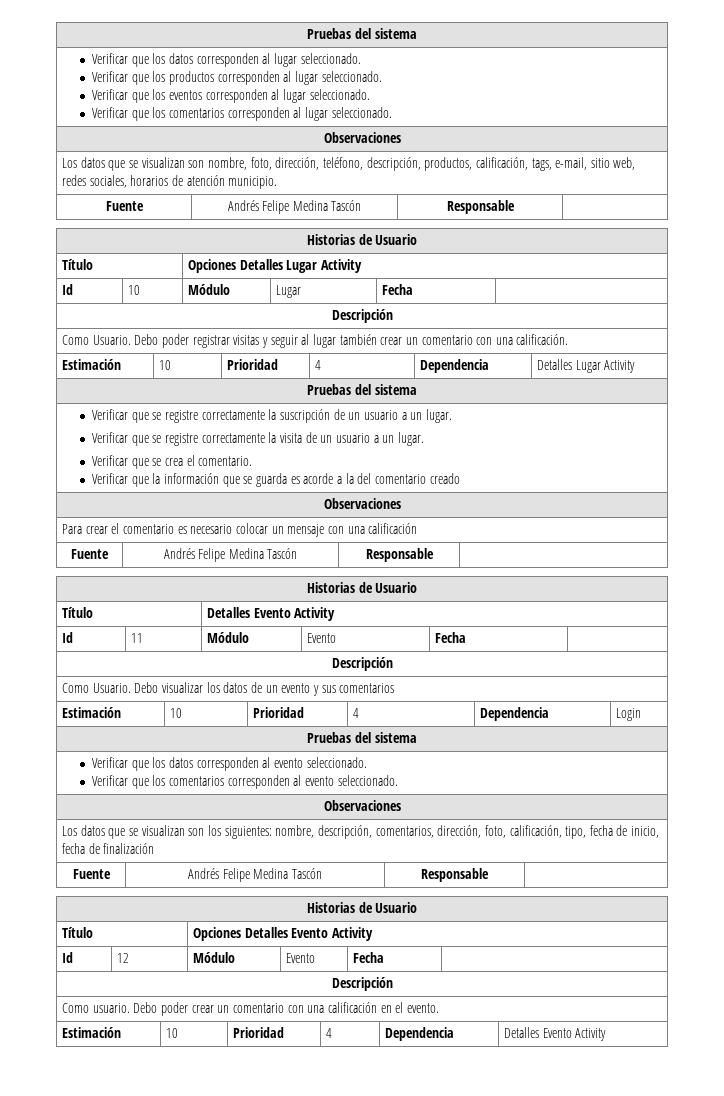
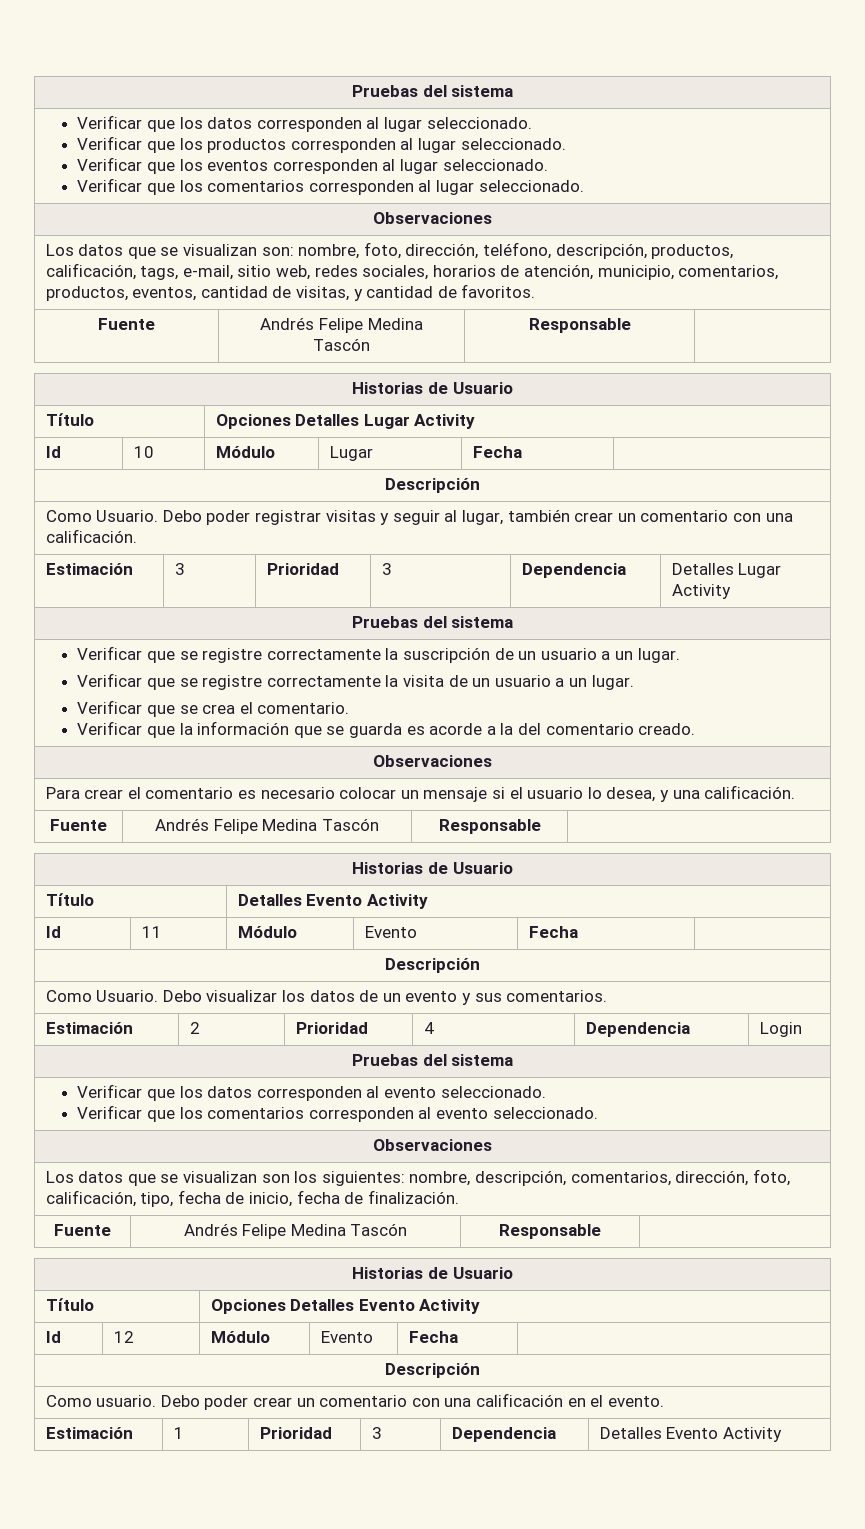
- Los datos que se visualizan son nombre, foto, dirección, teléfono, descripción, productos, calificación, tags, e-mail, sitio web, redes sociales, horarios de atención municipio.
+ Los datos que se visualizan son: nombre, foto, dirección, teléfono, descripción, productos, calificación, tags, e-mail, sitio web, redes sociales, horarios de atención, municipio, comentarios, productos, eventos, cantidad de visitas, y cantidad de favoritos.
- Como Usuario. Debo poder registrar visitas y seguir al lugar también crear un comentario con una calificación.
+ Como Usuario. Debo poder registrar visitas y seguir al lugar, también crear un comentario con una calificación.
- Estimación | 10 | Prioridad | 4 | Dependencia | Detalles Lugar Activity
+ Estimación | 3 | Prioridad | 3 | Dependencia | Detalles Lugar Activity
- Verificar que la información que se guarda es acorde a la del comentario creado
+ Verificar que la información que se guarda es acorde a la del comentario creado.
- Para crear el comentario es necesario colocar un mensaje con una calificación
+ Para crear el comentario es necesario colocar un mensaje si el usuario lo desea, y una calificación.
- Como Usuario. Debo visualizar los datos de un evento y sus comentarios
- Estimación | 10 | Prioridad | 4 | Dependencia | Login
+ Como Usuario. Debo visualizar los datos de un evento y sus comentarios.
+ Estimación | 2 | Prioridad | 4 | Dependencia | Login
- Los datos que se visualizan son los siguientes: nombre, descripción, comentarios, dirección, foto, calificación, tipo, fecha de inicio, fecha de finalización
+ Los datos que se visualizan son los siguientes: nombre, descripción, comentarios, dirección, foto, calificación, tipo, fecha de inicio, fecha de finalización.
- Estimación | 10 | Prioridad | 4 | Dependencia | Detalles Evento Activity
+ Estimación | 1 | Prioridad | 3 | Dependencia | Detalles Evento Activity

